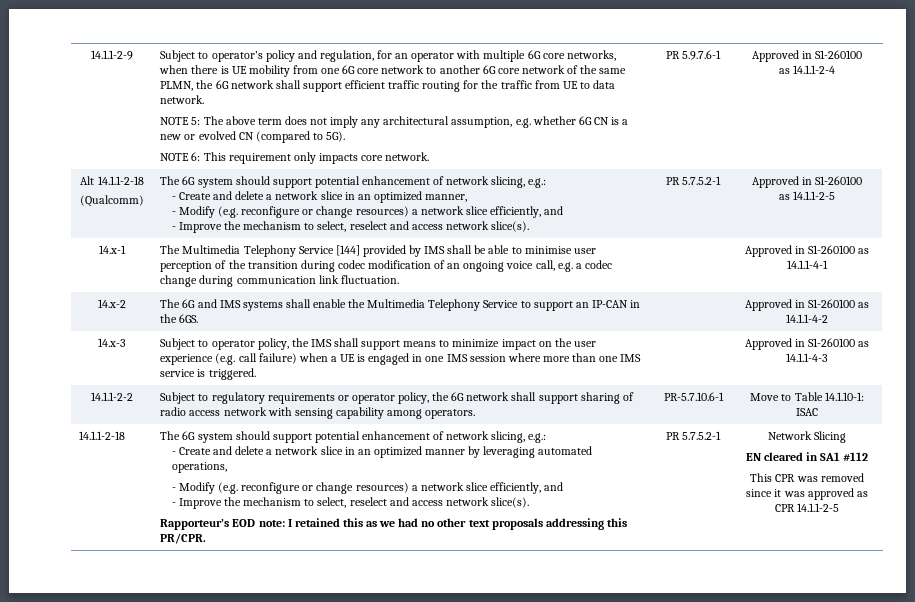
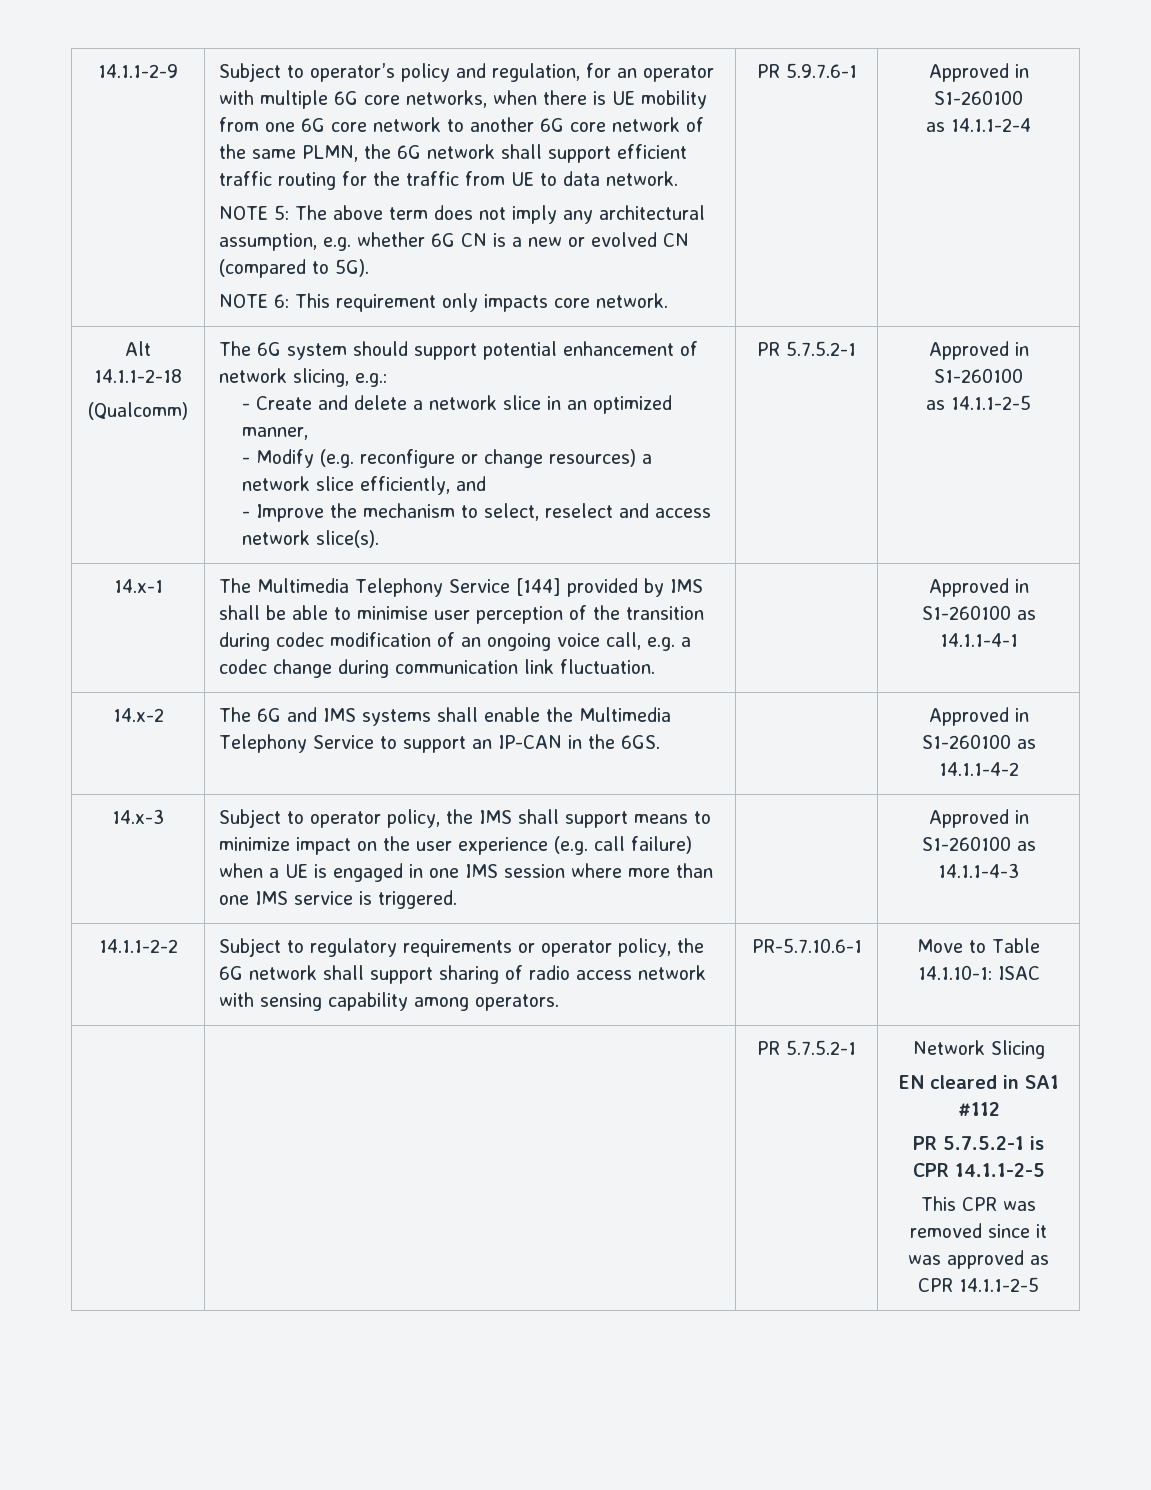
- 14.1.1-2-18 | The 6G system should support potential enhancement of network slicing, e.g.:
- - Create and delete a network slice in an optimized manner by leveraging automated operations,
- - Modify (e.g. reconfigure or change resources) a network slice efficiently, and
- - Improve the mechanism to select, reselect and access network slice(s).
- Rapporteur’s EOD note: I retained this as we had no other text proposals addressing this PR/CPR.
+ PR 5.7.5.2-1 is CPR 14.1.1-2-5

